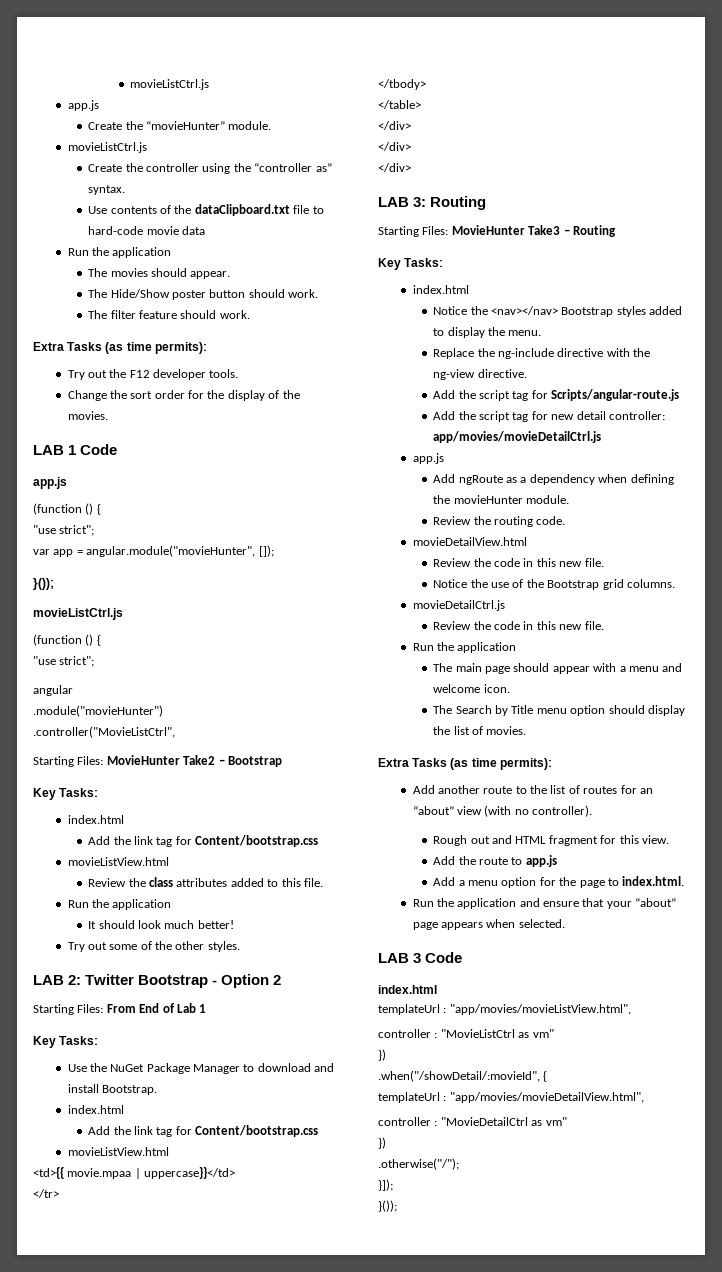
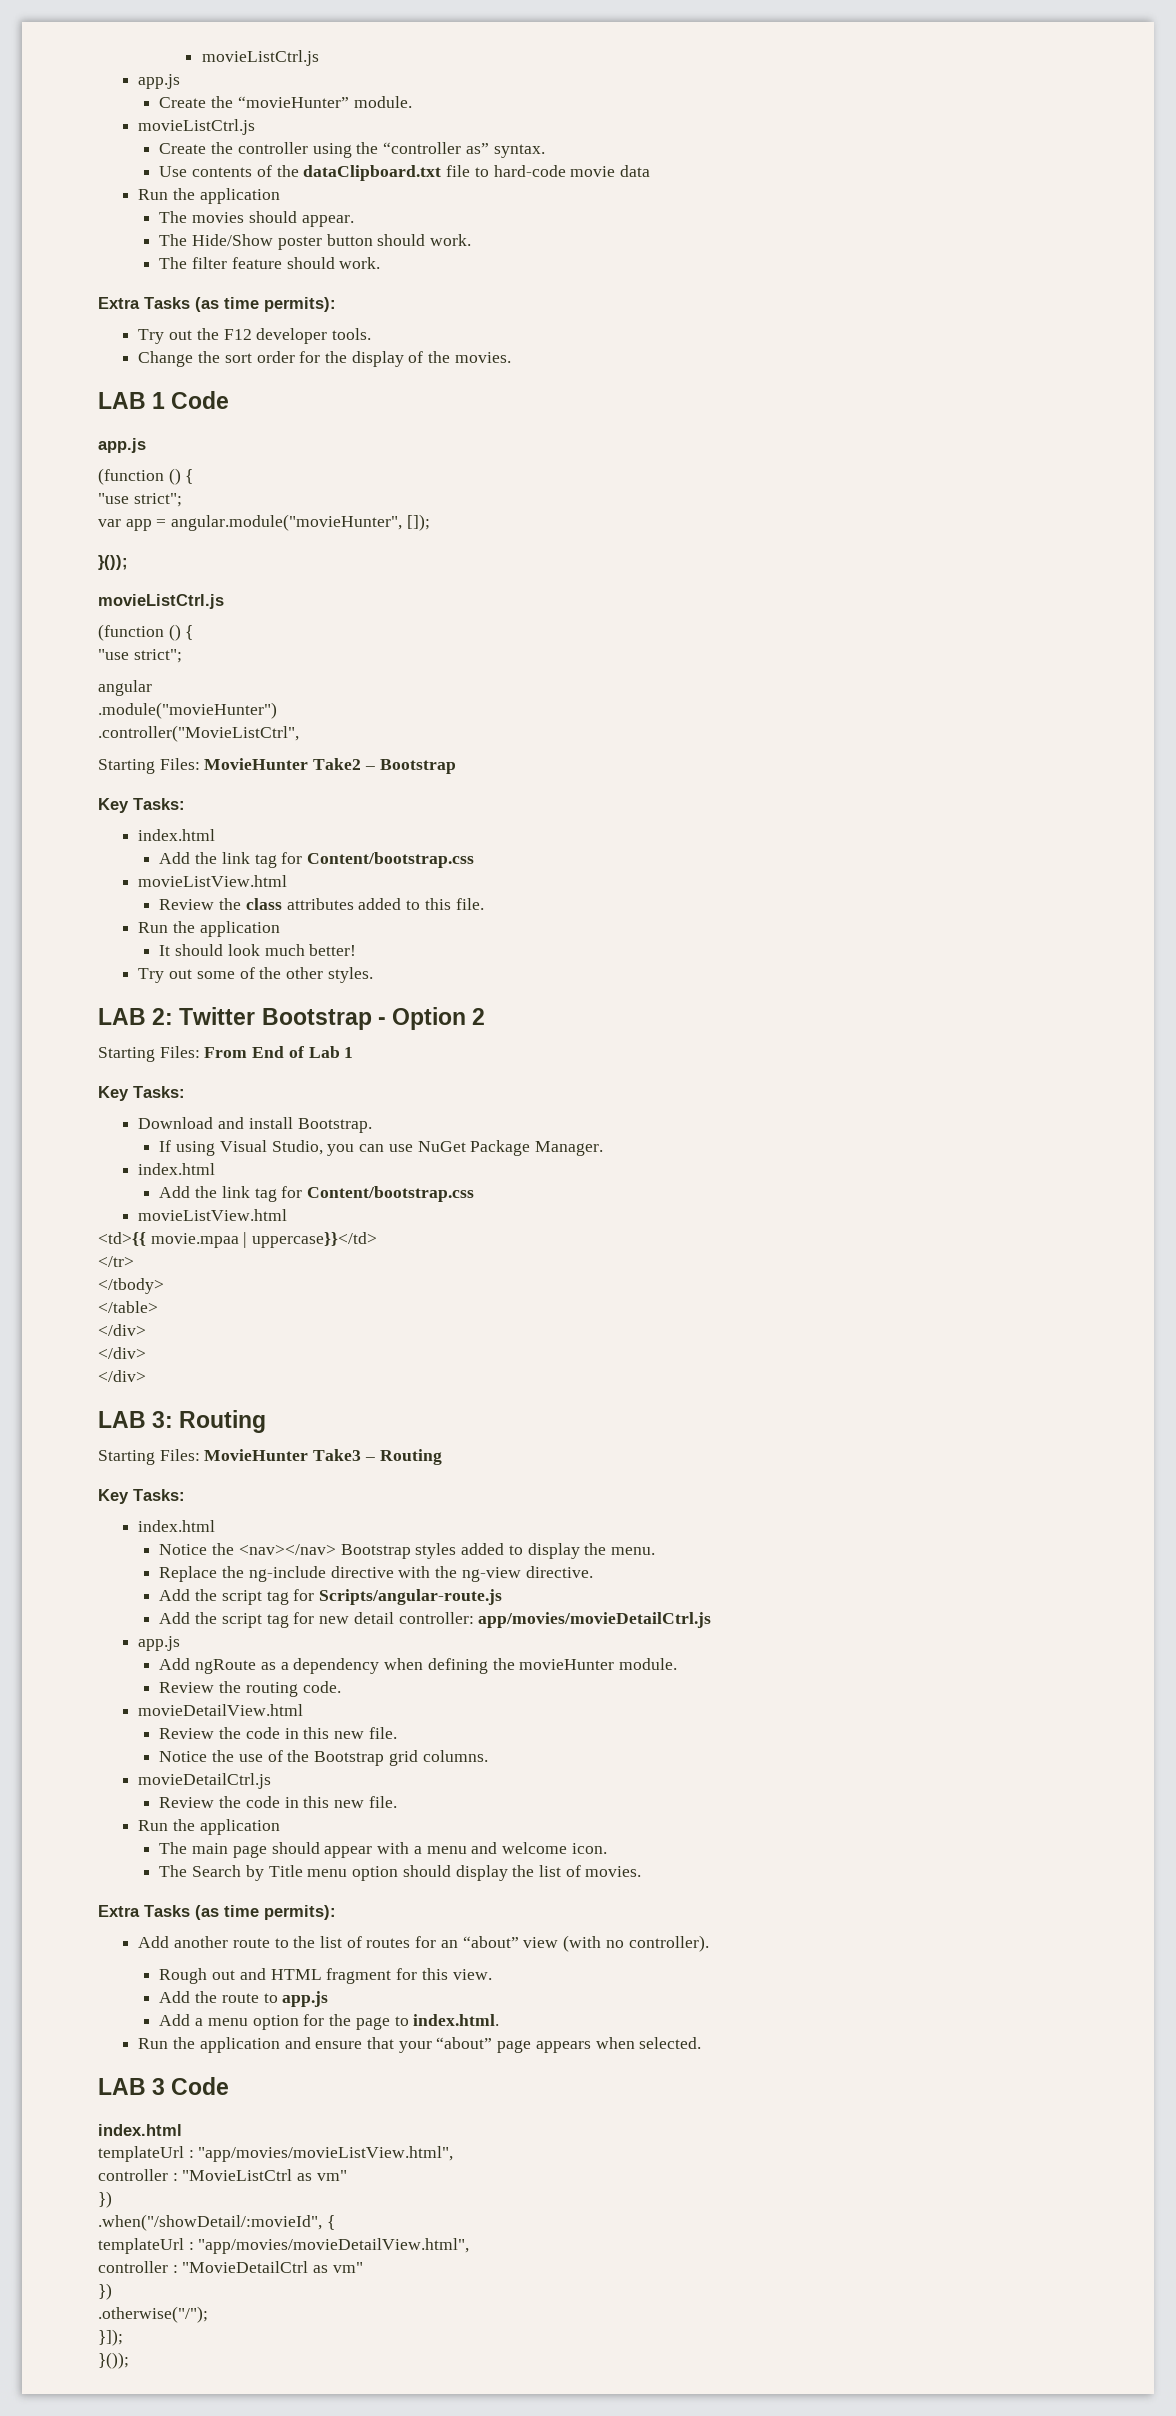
- Use the NuGet Package Manager to download and install Bootstrap.
+ Download and install Bootstrap.
+ If using Visual Studio, you can use NuGet Package Manager.

